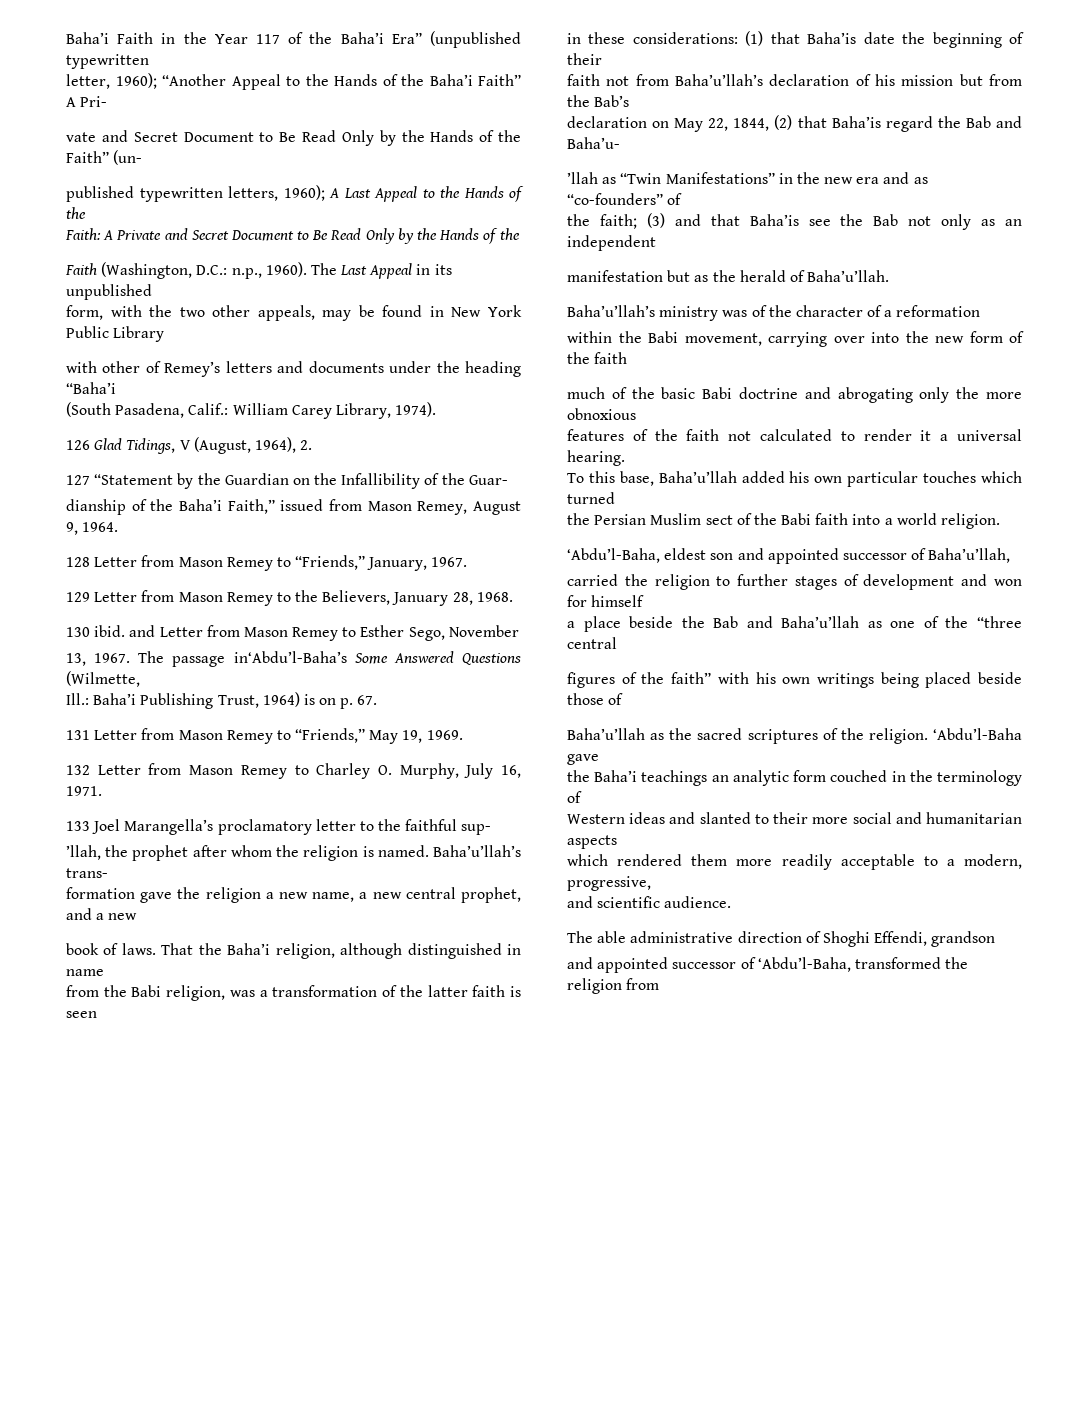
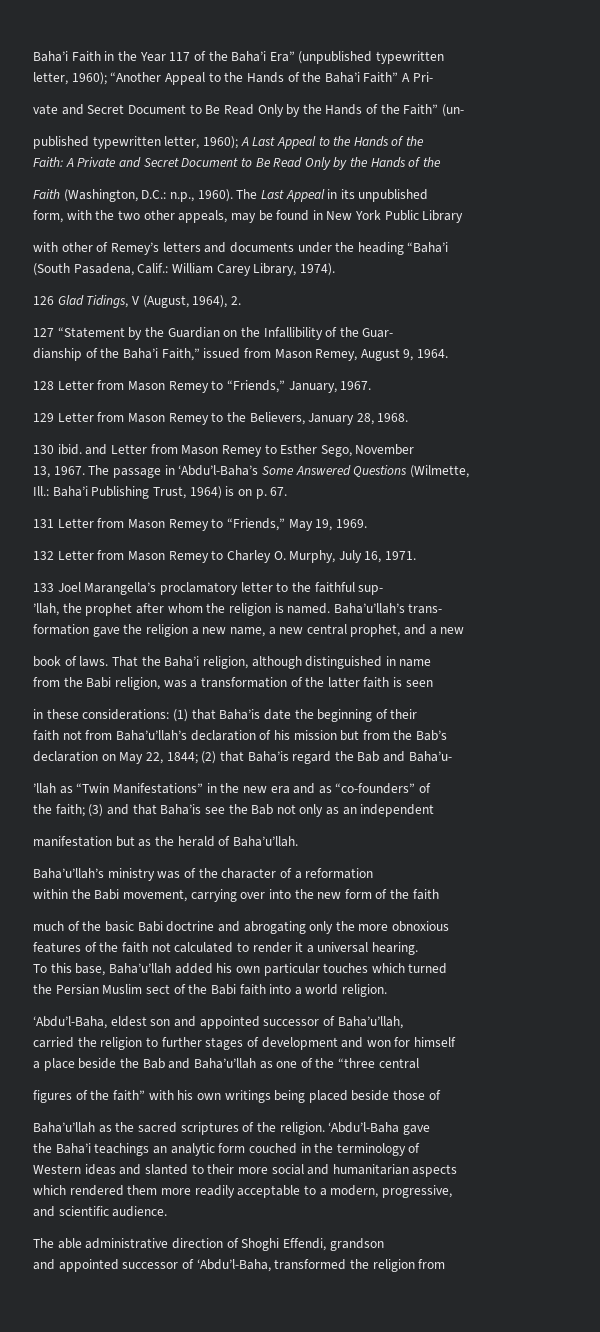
- published typewritten letters, 1960); A Last Appeal to the Hands of the
+ published typewritten letter, 1960); A Last Appeal to the Hands of the
- The passage in‘Abdu’l-Baha’s Some Answered Questions (Wilmette,
+ The passage in ‘Abdu’l-Baha’s Some Answered Questions (Wilmette,
- declaration on May 22, 1844, (2) that Baha’is regard the Bab and Baha’u-
+ declaration on May 22, 1844; (2) that Baha’is regard the Bab and Baha’u-

